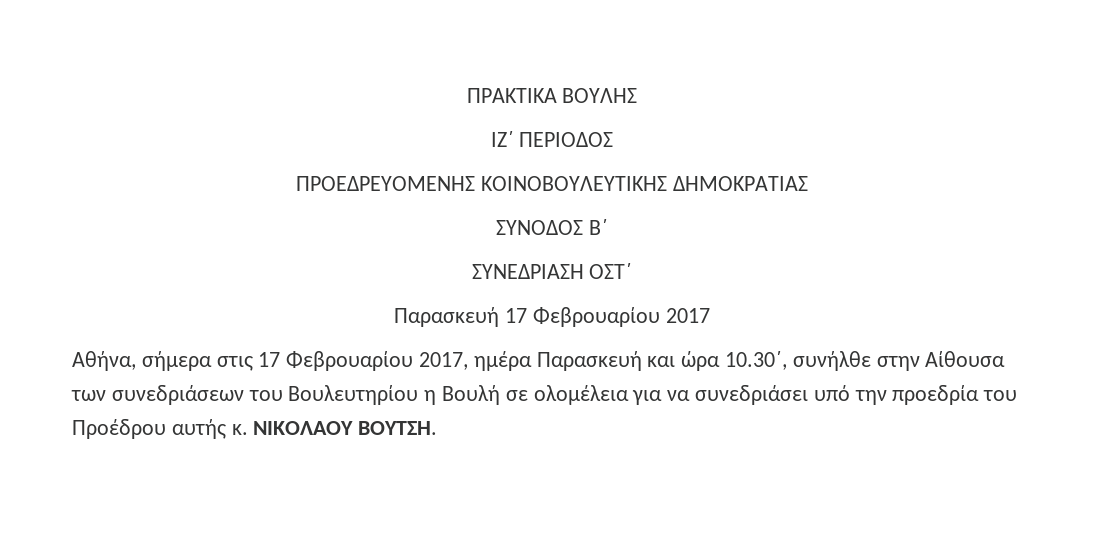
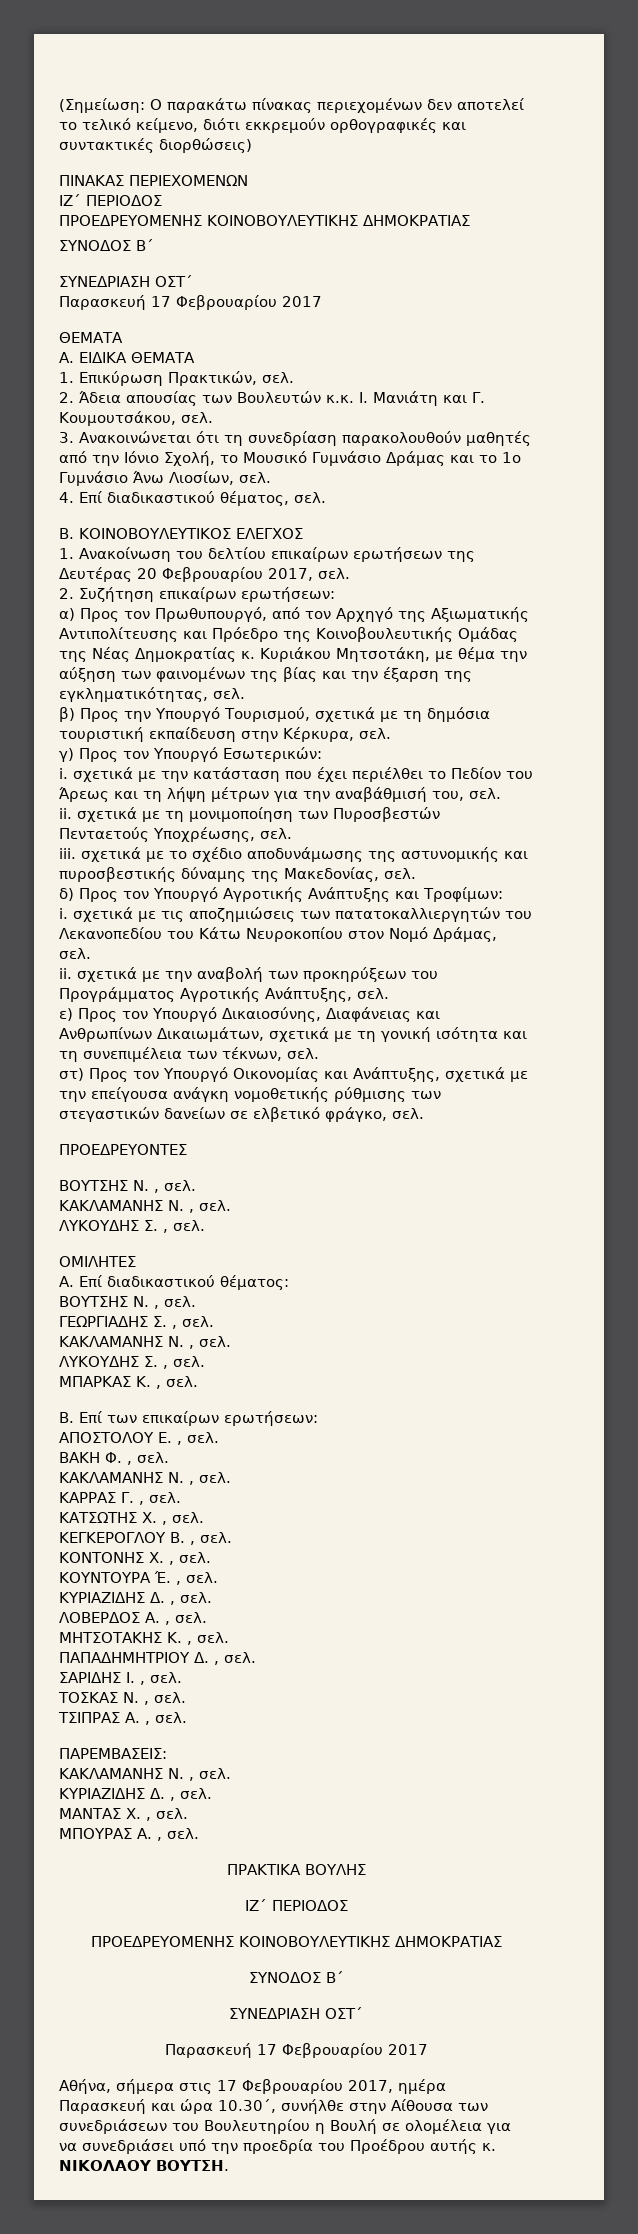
+ (Σημείωση: Ο παρακάτω πίνακας περιεχομένων δεν αποτελεί το τελικό κείμενο, διότι εκκρεμούν ορθογραφικές και συντακτικές διορθώσεις)
+ ΠΙΝΑΚΑΣ ΠΕΡΙΕΧΟΜΕΝΩΝ
+ ΙΖ΄ ΠΕΡΙΟΔΟΣ
+ ΠΡΟΕΔΡΕΥΟΜΕΝΗΣ ΚΟΙΝΟΒΟΥΛΕΥΤΙΚΗΣ ΔΗΜΟΚΡΑΤΙΑΣ
+ ΣΥΝΟΔΟΣ Β΄
+ ΣΥΝΕΔΡΙΑΣΗ ΟΣΤ΄
+ Παρασκευή 17 Φεβρουαρίου 2017
+ ΘΕΜΑΤΑ
+ Α. ΕΙΔΙΚΑ ΘΕΜΑΤΑ
+ 1. Επικύρωση Πρακτικών, σελ.
+ 2. Άδεια απουσίας των Βουλευτών κ.κ. Ι. Μανιάτη και Γ. Κουμουτσάκου, σελ.
+ 3. Ανακοινώνεται ότι τη συνεδρίαση παρακολουθούν μαθητές από την Ιόνιο Σχολή, το Μουσικό Γυμνάσιο Δράμας και το 1ο Γυμνάσιο Άνω Λιοσίων, σελ.
+ 4. Επί διαδικαστικού θέματος, σελ.
+ Β. ΚΟΙΝΟΒΟΥΛΕΥΤΙΚΟΣ ΕΛΕΓΧΟΣ
+ 1. Ανακοίνωση του δελτίου επικαίρων ερωτήσεων της Δευτέρας 20 Φεβρουαρίου 2017, σελ.
+ 2. Συζήτηση επικαίρων ερωτήσεων:
+ α) Προς τον Πρωθυπουργό, από τον Αρχηγό της Αξιωματικής Αντιπολίτευσης και Πρόεδρο της Κοινοβουλευτικής Ομάδας της Νέας Δημοκρατίας κ. Κυριάκου Μητσοτάκη, με θέμα την αύξηση των φαινομένων της βίας και την έξαρση της εγκληματικότητας, σελ.
+ β) Προς την Υπουργό Τουρισμού, σχετικά με τη δημόσια τουριστική εκπαίδευση στην Κέρκυρα, σελ.
+ γ) Προς τον Υπουργό Εσωτερικών:
+ i. σχετικά με την κατάσταση που έχει περιέλθει το Πεδίον του Άρεως και τη λήψη μέτρων για την αναβάθμισή του, σελ.
+ ii. σχετικά με τη μονιμοποίηση των Πυροσβεστών Πενταετούς Υποχρέωσης, σελ.
+ iii. σχετικά με το σχέδιο αποδυνάμωσης της αστυνομικής και πυροσβεστικής δύναμης της Μακεδονίας, σελ.
+ δ) Προς τον Υπουργό Αγροτικής Ανάπτυξης και Τροφίμων:
+ i. σχετικά με τις αποζημιώσεις των πατατοκαλλιεργητών του Λεκανοπεδίου του Κάτω Νευροκοπίου στον Νομό Δράμας, σελ.
+ ii. σχετικά με την αναβολή των προκηρύξεων του Προγράμματος Αγροτικής Ανάπτυξης, σελ.
+ ε) Προς τον Υπουργό Δικαιοσύνης, Διαφάνειας και Ανθρωπίνων Δικαιωμάτων, σχετικά με τη γονική ισότητα και τη συνεπιμέλεια των τέκνων, σελ.
+ στ) Προς τον Υπουργό Οικονομίας και Ανάπτυξης, σχετικά με την επείγουσα ανάγκη νομοθετικής ρύθμισης των στεγαστικών δανείων σε ελβετικό φράγκο, σελ.
+ ΠΡΟΕΔΡΕΥΟΝΤΕΣ
+ ΒΟΥΤΣΗΣ Ν. , σελ.
+ ΚΑΚΛΑΜΑΝΗΣ Ν. , σελ.
+ ΛΥΚΟΥΔΗΣ Σ. , σελ.
+ ΟΜΙΛΗΤΕΣ
+ Α. Επί διαδικαστικού θέματος:
+ ΒΟΥΤΣΗΣ Ν. , σελ.
+ ΓΕΩΡΓΙΑΔΗΣ Σ. , σελ.
+ ΚΑΚΛΑΜΑΝΗΣ Ν. , σελ.
+ ΛΥΚΟΥΔΗΣ Σ. , σελ.
+ ΜΠΑΡΚΑΣ Κ. , σελ.
+ Β. Επί των επικαίρων ερωτήσεων:
+ ΑΠΟΣΤΟΛΟΥ Ε. , σελ.
+ ΒΑΚΗ Φ. , σελ.
+ ΚΑΚΛΑΜΑΝΗΣ Ν. , σελ.
+ ΚΑΡΡΑΣ Γ. , σελ.
+ ΚΑΤΣΩΤΗΣ Χ. , σελ.
+ ΚΕΓΚΕΡΟΓΛΟΥ Β. , σελ.
+ ΚΟΝΤΟΝΗΣ Χ. , σελ.
+ ΚΟΥΝΤΟΥΡΑ Έ. , σελ.
+ ΚΥΡΙΑΖΙΔΗΣ Δ. , σελ.
+ ΛΟΒΕΡΔΟΣ Α. , σελ.
+ ΜΗΤΣΟΤΑΚΗΣ Κ. , σελ.
+ ΠΑΠΑΔΗΜΗΤΡΙΟΥ Δ. , σελ.
+ ΣΑΡΙΔΗΣ Ι. , σελ.
+ ΤΟΣΚΑΣ Ν. , σελ.
+ ΤΣΙΠΡΑΣ Α. , σελ.
+ ΠΑΡΕΜΒΑΣΕΙΣ:
+ ΚΑΚΛΑΜΑΝΗΣ Ν. , σελ.
+ ΚΥΡΙΑΖΙΔΗΣ Δ. , σελ.
+ ΜΑΝΤΑΣ Χ. , σελ.
+ ΜΠΟΥΡΑΣ Α. , σελ.

